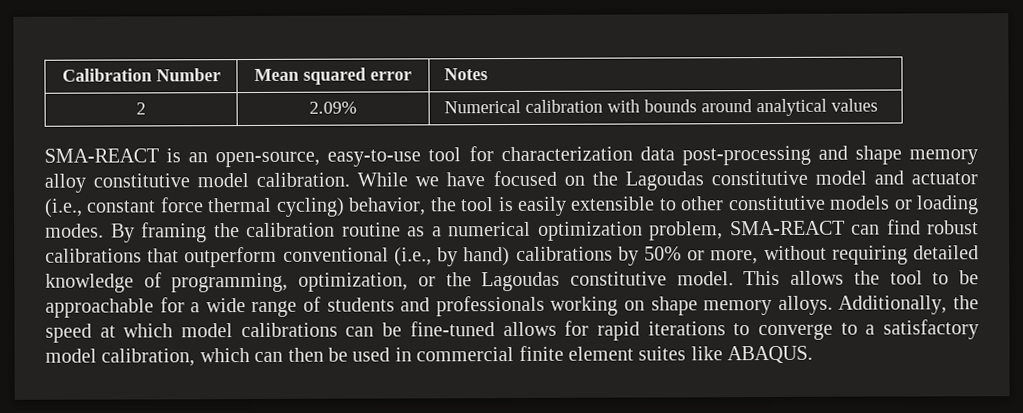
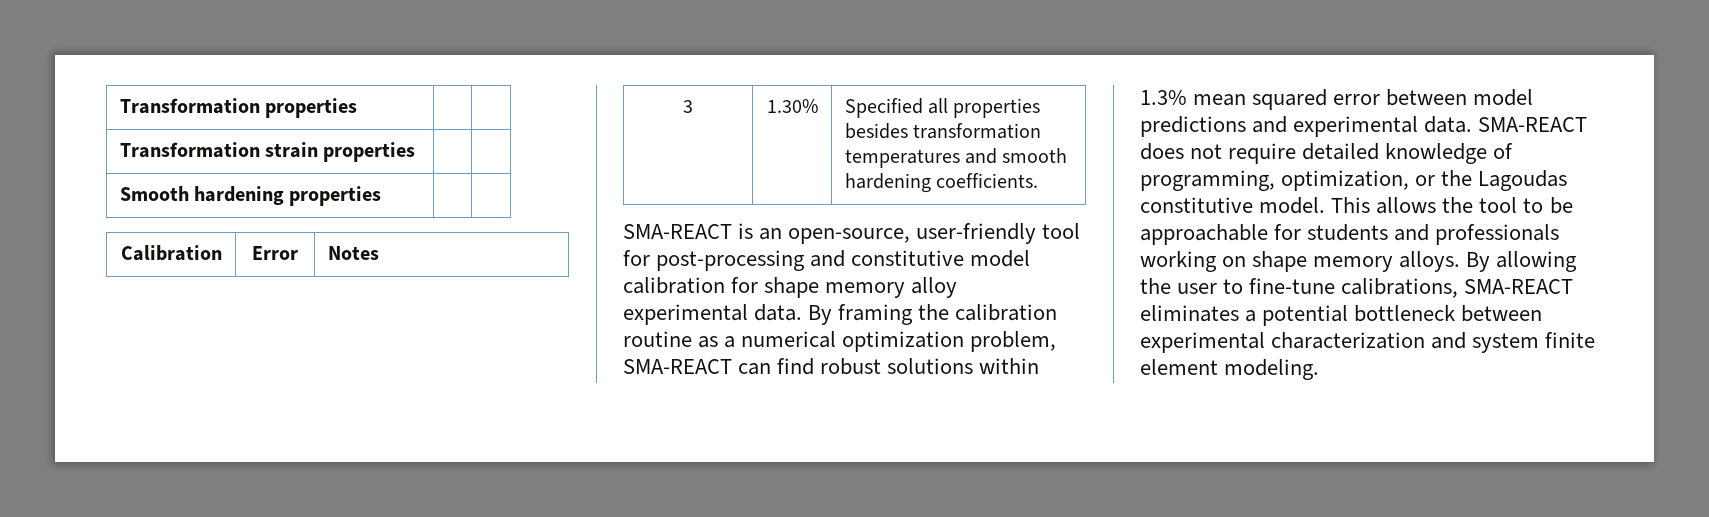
- Calibration Number | Mean squared error | Notes
- 2 | 2.09% | Numerical calibration with bounds around analytical values
+ Transformation properties | |
+ Transformation strain properties | |
+ Smooth hardening properties | |
+ Calibration | Error | Notes
+ 3 | 1.30% | Specified all properties besides transformation temperatures and smooth hardening coefficients.
- SMA-REACT is an open-source, easy-to-use tool for characterization data post-processing and shape memory alloy constitutive model calibration. While we have focused on the Lagoudas constitutive model and actuator (i.e., constant force thermal cycling) behavior, the tool is easily extensible to other constitutive models or loading modes.
+ SMA-REACT is an open-source, user-friendly tool for post-processing and constitutive model calibration for shape memory alloy experimental data.
- By framing the calibration routine as a numerical optimization problem, SMA-REACT can find robust calibrations that outperform conventional (i.e., by hand) calibrations by 50% or more, without requiring detailed knowledge of programming, optimization, or the Lagoudas constitutive model.
+ By framing the calibration routine as a numerical optimization problem, SMA-REACT can find robust solutions within 1.3% mean squared error between model predictions and experimental data. SMA-REACT does not require detailed knowledge of programming, optimization, or the Lagoudas constitutive model.
- This allows the tool to be approachable for a wide range of students and professionals working on shape memory alloys.
+ This allows the tool to be approachable for students and professionals working on shape memory alloys.
- Additionally, the speed at which model calibrations can be fine-tuned allows for rapid iterations to converge to a satisfactory model calibration, which can then be used in commercial finite element suites like ABAQUS.
+ By allowing the user to fine-tune calibrations, SMA-REACT eliminates a potential bottleneck between experimental characterization and system finite element modeling.

